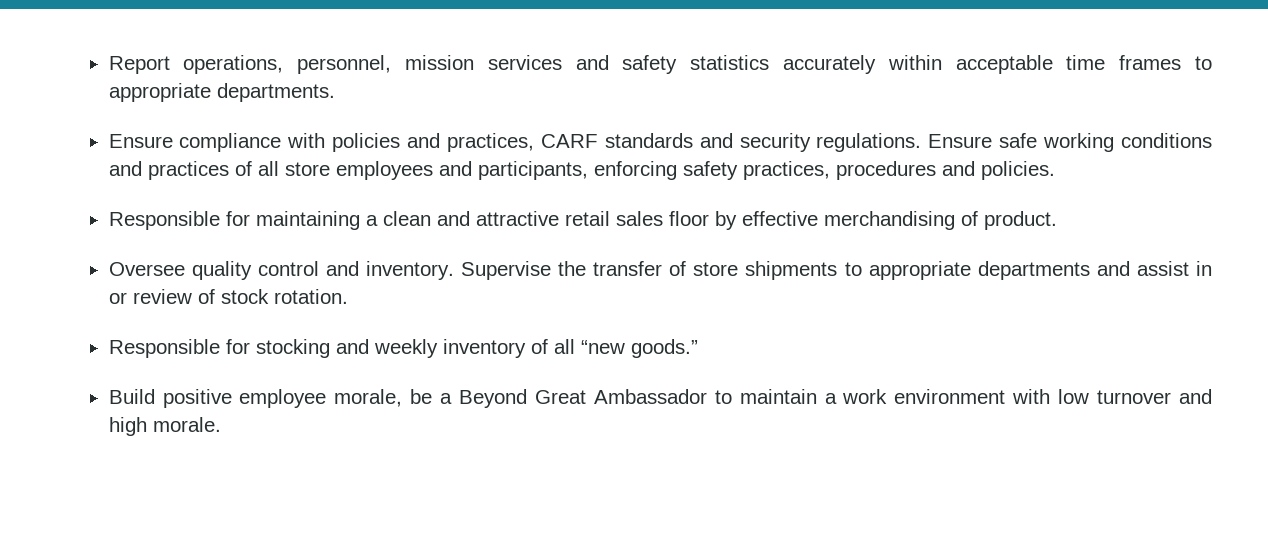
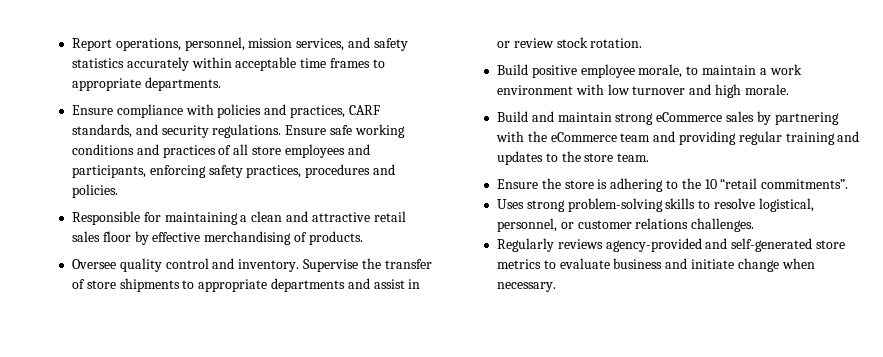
- Report operations, personnel, mission services and safety statistics accurately within acceptable time frames to appropriate departments.
+ Report operations, personnel, mission services, and safety statistics accurately within acceptable time frames to appropriate departments.
- Ensure compliance with policies and practices, CARF standards and security regulations.
+ Ensure compliance with policies and practices, CARF standards, and security regulations.
- Responsible for maintaining a clean and attractive retail sales floor by effective merchandising of product.
+ Responsible for maintaining a clean and attractive retail sales floor by effective merchandising of products.
- Supervise the transfer of store shipments to appropriate departments and assist in or review of stock rotation.
+ Supervise the transfer of store shipments to appropriate departments and assist in or review stock rotation.
- Responsible for stocking and weekly inventory of all “new goods.”
- Build positive employee morale, be a Beyond Great Ambassador to maintain a work environment with low turnover and high morale.
+ Build positive employee morale, to maintain a work environment with low turnover and high morale.
+ Build and maintain strong eCommerce sales by partnering with the eCommerce team and providing regular training and updates to the store team.
+ Ensure the store is adhering to the 10 “retail commitments”.
+ Uses strong problem-solving skills to resolve logistical, personnel, or customer relations challenges.
+ Regularly reviews agency-provided and self-generated store metrics to evaluate business and initiate change when necessary.

